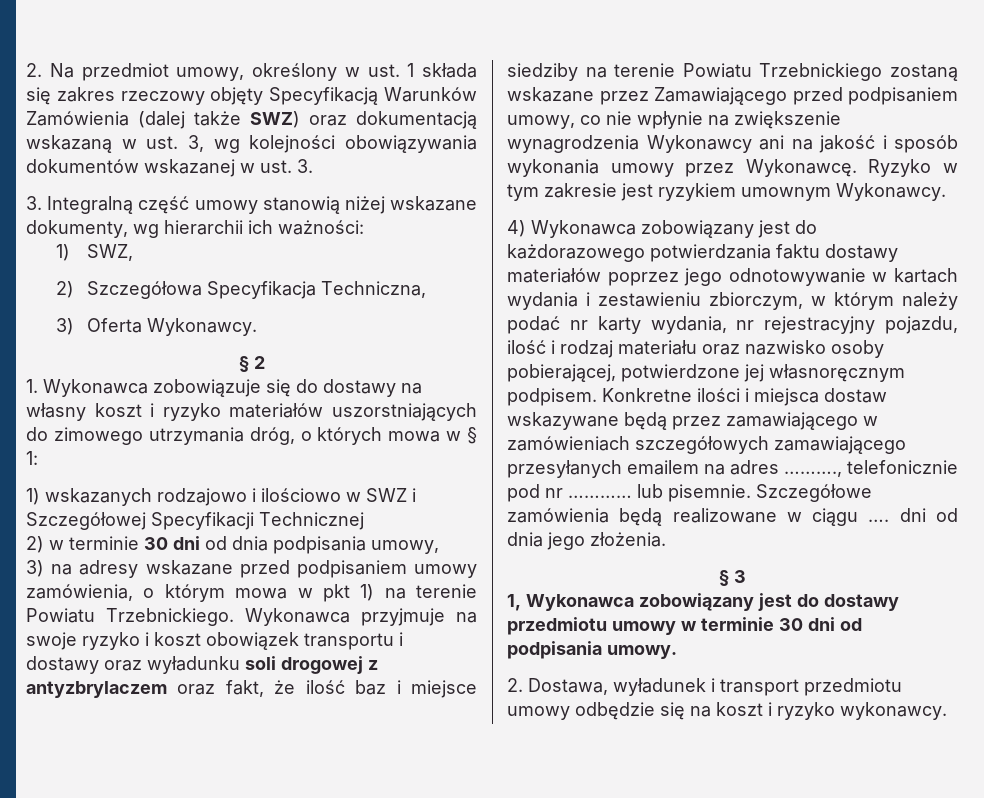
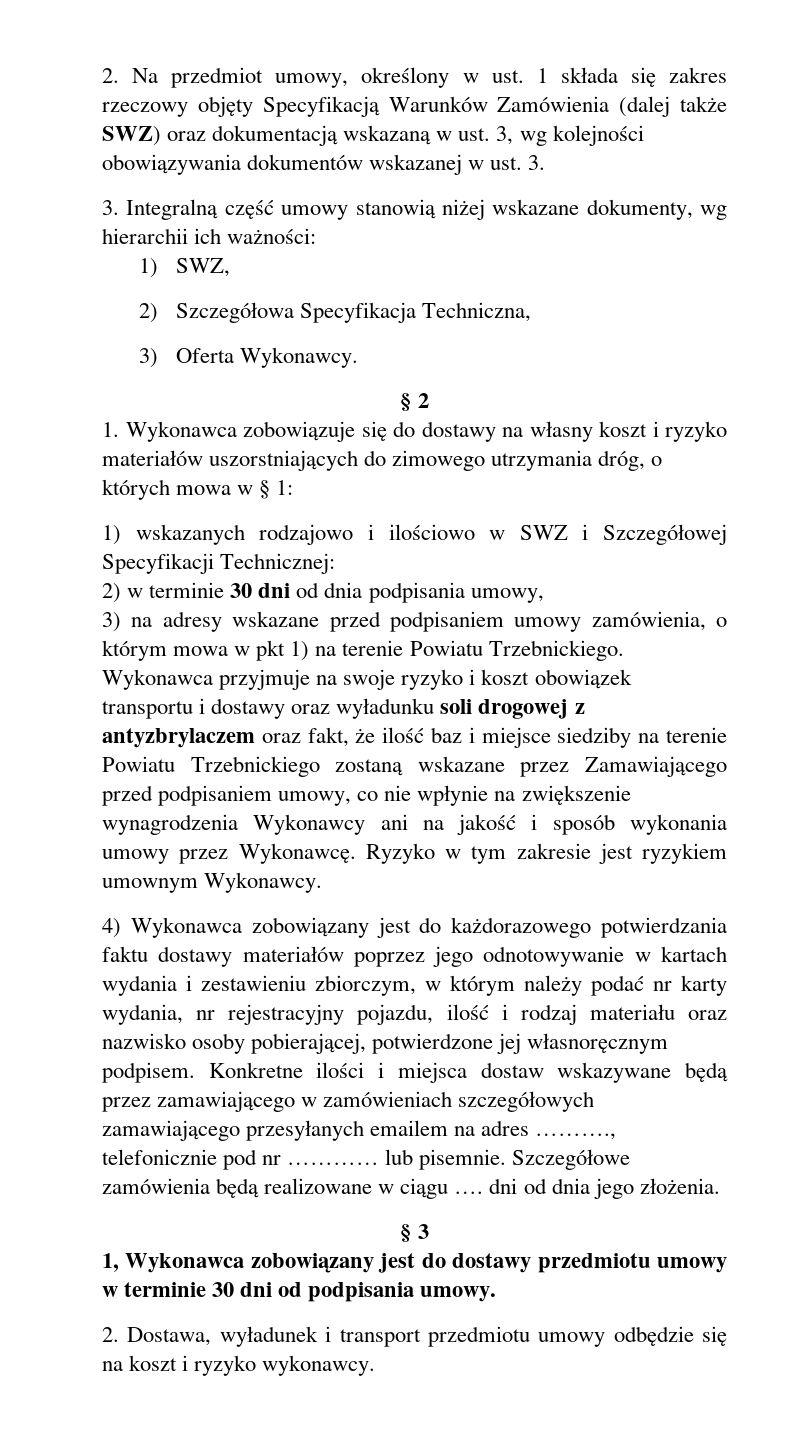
- 1) wskazanych rodzajowo i ilościowo w SWZ i Szczegółowej Specyfikacji Technicznej
+ 1) wskazanych rodzajowo i ilościowo w SWZ i Szczegółowej Specyfikacji Technicznej:

